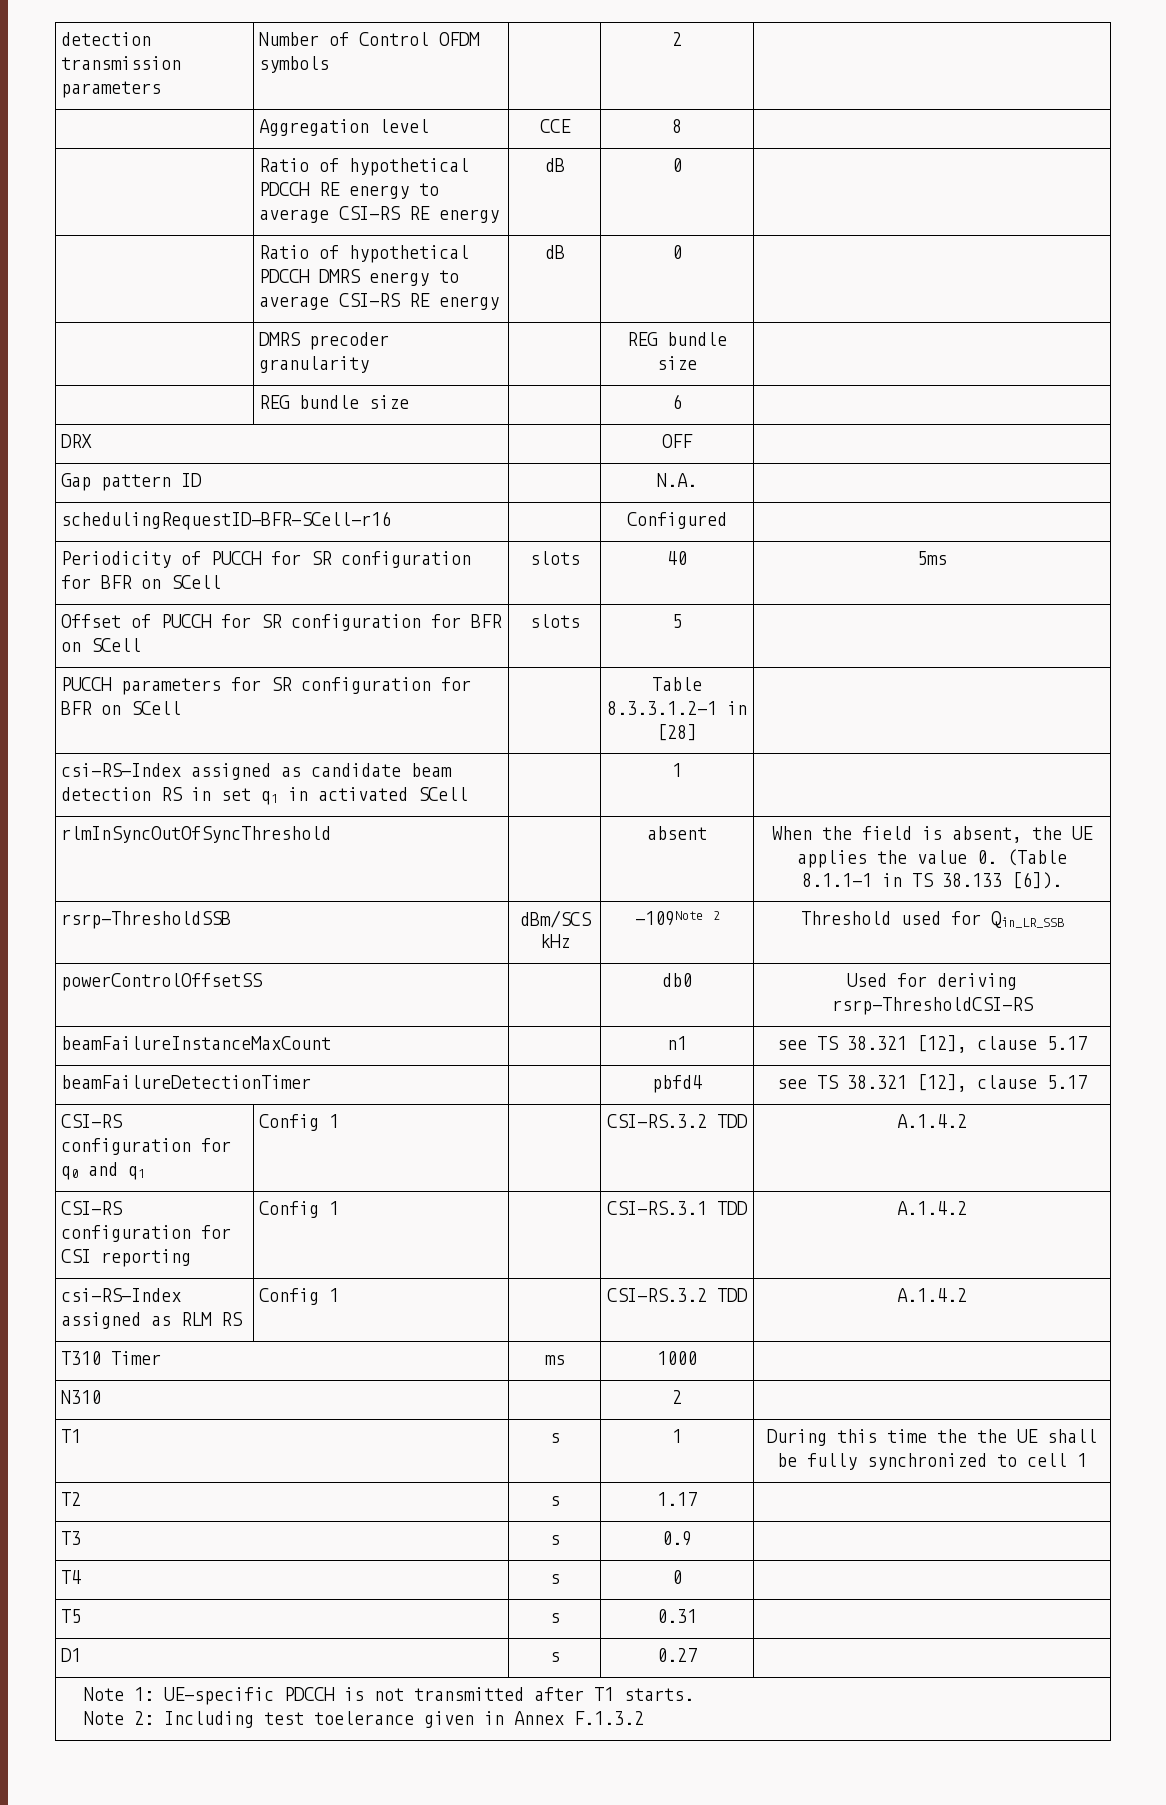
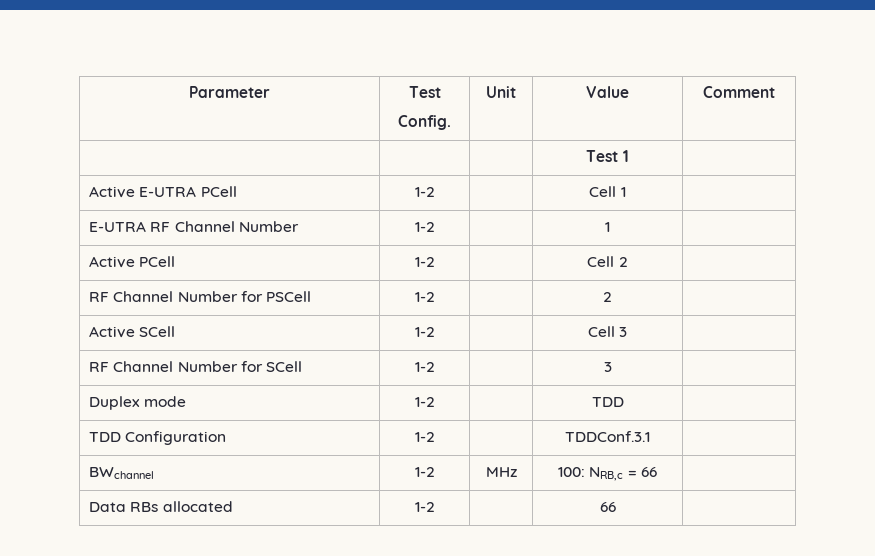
- detection transmission parameters | Number of Control OFDM symbols | | 2 |
- | Aggregation level | CCE | 8 |
- | Ratio of hypothetical PDCCH RE energy to average CSI-RS RE energy | dB | 0 |
- | Ratio of hypothetical PDCCH DMRS energy to average CSI-RS RE energy | dB | 0 |
- | DMRS precoder granularity | | REG bundle size |
- | REG bundle size | | 6 |
- DRX | | OFF |
- Gap pattern ID | | N.A. |
- schedulingRequestID-BFR-SCell-r16 | | Configured |
- Periodicity of PUCCH for SR configuration for BFR on SCell | slots | 40 | 5ms
- Offset of PUCCH for SR configuration for BFR on SCell | slots | 5 |
- PUCCH parameters for SR configuration for BFR on SCell | | Table 8.3.3.1.2-1 in [28] |
- csi-RS-Index assigned as candidate beam detection RS in set q1 in activated SCell | | 1 |
- rlmInSyncOutOfSyncThreshold | | absent | When the field is absent, the UE applies the value 0. (Table 8.1.1-1 in TS 38.133 [6]).
- rsrp-ThresholdSSB | dBm/SCS kHz | -109Note 2 | Threshold used for Qin_LR_SSB
- powerControlOffsetSS | | db0 | Used for deriving rsrp-ThresholdCSI-RS
- beamFailureInstanceMaxCount | | n1 | see TS 38.321 [12], clause 5.17
- beamFailureDetectionTimer | | pbfd4 | see TS 38.321 [12], clause 5.17
- CSI-RS configuration for q0 and q1 | Config 1 | | CSI-RS.3.2 TDD | A.1.4.2
- CSI-RS configuration for CSI reporting | Config 1 | | CSI-RS.3.1 TDD | A.1.4.2
- csi-RS-Index assigned as RLM RS | Config 1 | | CSI-RS.3.2 TDD | A.1.4.2
- T310 Timer | ms | 1000 |
- N310 | | 2 |
- T1 | s | 1 | During this time the the UE shall be fully synchronized to cell 1
- T2 | s | 1.17 |
- T3 | s | 0.9 |
- T4 | s | 0 |
- T5 | s | 0.31 |
- D1 | s | 0.27 |
- Note 1: UE-specific PDCCH is not transmitted after T1 starts.
- Note 2: Including test toelerance given in Annex F.1.3.2
+ Parameter | Test
+ Config. | Unit | Value | Comment
+ | | | Test 1 |
+ Active E-UTRA PCell | 1-2 | | Cell 1 |
+ E-UTRA RF Channel Number | 1-2 | | 1 |
+ Active PCell | 1-2 | | Cell 2 |
+ RF Channel Number for PSCell | 1-2 | | 2 |
+ Active SCell | 1-2 | | Cell 3 |
+ RF Channel Number for SCell | 1-2 | | 3 |
+ Duplex mode | 1-2 | | TDD |
+ TDD Configuration | 1-2 | | TDDConf.3.1 |
+ BWchannel | 1-2 | MHz | 100: NRB,c = 66 |
+ Data RBs allocated | 1-2 | | 66 |

